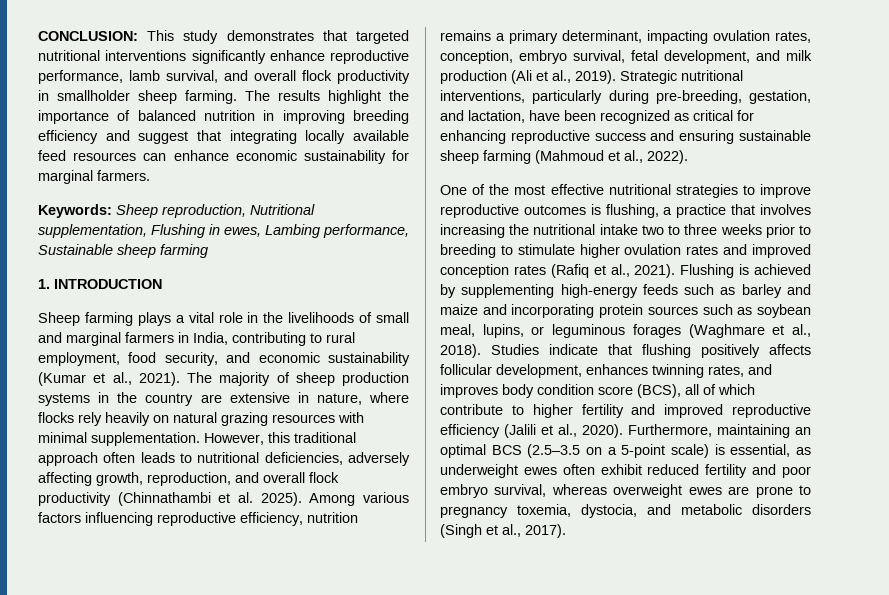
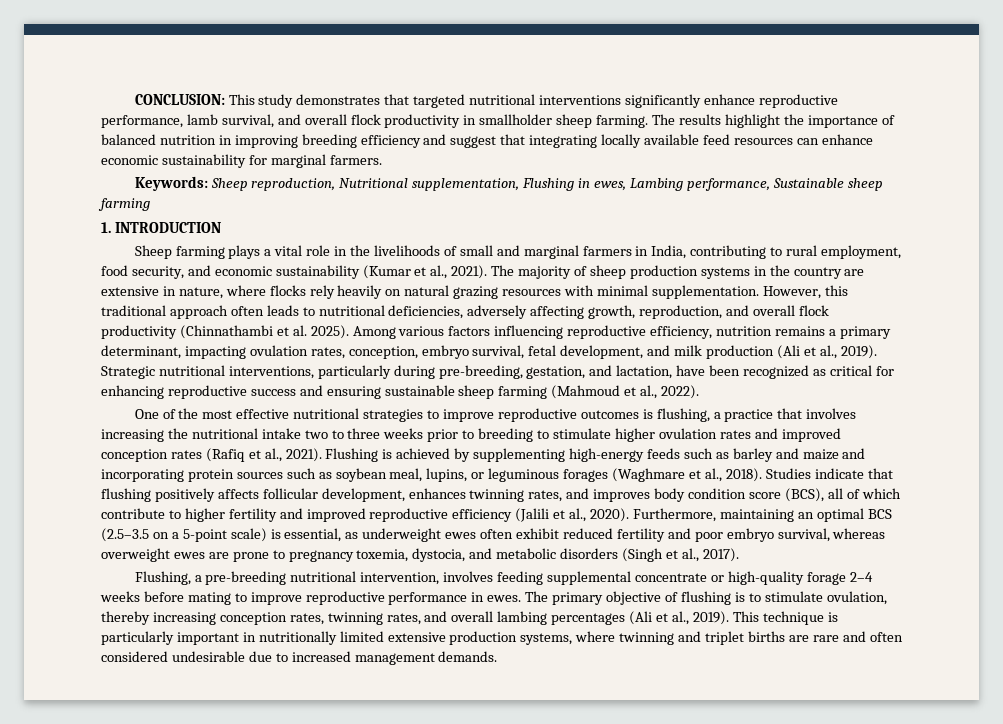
+ Flushing, a pre-breeding nutritional intervention, involves feeding supplemental concentrate or high-quality forage 2–4 weeks before mating to improve reproductive performance in ewes. The primary objective of flushing is to stimulate ovulation, thereby increasing conception rates, twinning rates, and overall lambing percentages (Ali et al., 2019). This technique is particularly important in nutritionally limited extensive production systems, where twinning and triplet births are rare and often considered undesirable due to increased management demands.

